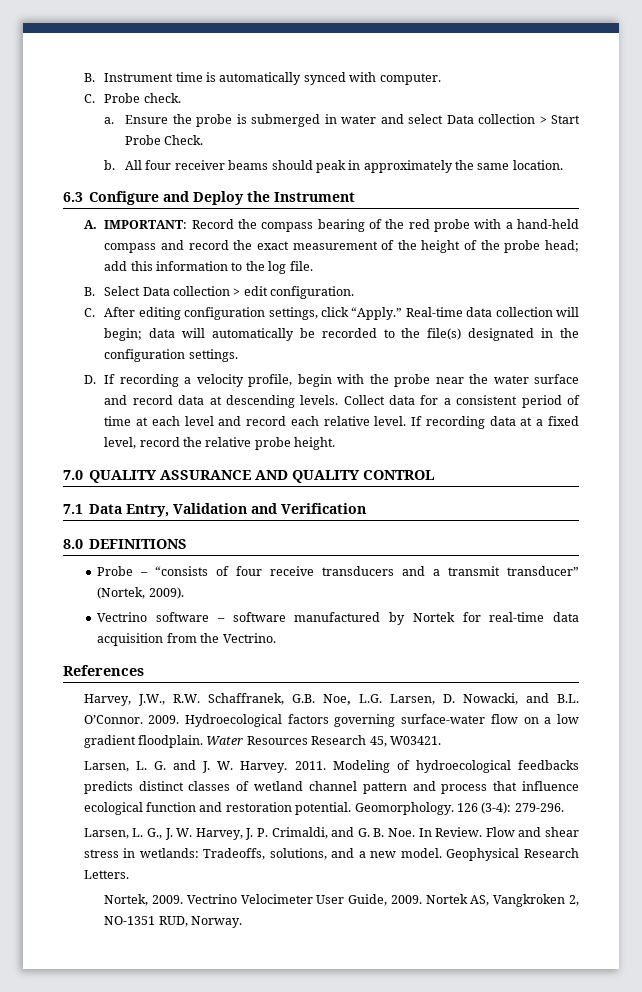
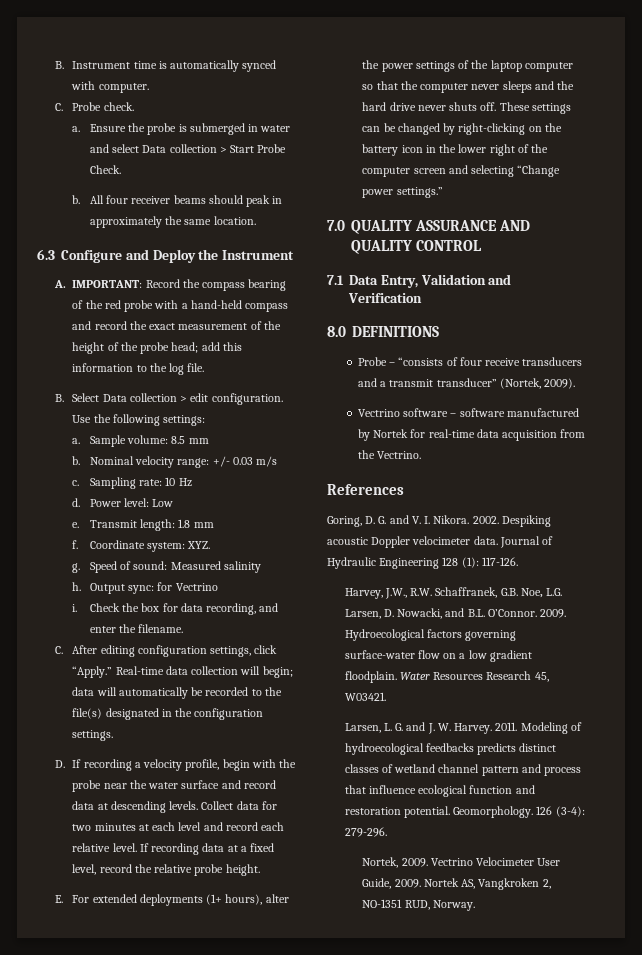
+ Use the following settings:
+ a. Sample volume: 8.5 mm
+ b. Nominal velocity range: +/- 0.03 m/s
+ c. Sampling rate: 10 Hz
+ d. Power level: Low
+ e. Transmit length: 1.8 mm
+ f. Coordinate system: XYZ.
+ g. Speed of sound: Measured salinity
+ h. Output sync: for Vectrino
+ i. Check the box for data recording, and enter the filename.
- Collect data for a consistent period of time at each level and record each relative level.
+ Collect data for two minutes at each level and record each relative level.
+ E. For extended deployments (1+ hours), alter the power settings of the laptop computer so that the computer never sleeps and the hard drive never shuts off. These settings can be changed by right-clicking on the battery icon in the lower right of the computer screen and selecting “Change power settings.”
+ Goring, D. G. and V. I. Nikora. 2002. Despiking acoustic Doppler velocimeter data. Journal of Hydraulic Engineering 128 (1): 117-126.
- Larsen, L. G., J. W. Harvey, J. P. Crimaldi, and G. B. Noe. In Review. Flow and shear stress in wetlands: Tradeoffs, solutions, and a new model. Geophysical Research Letters.

